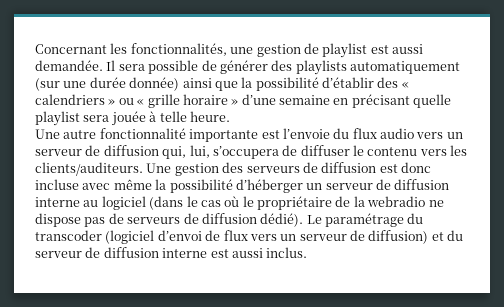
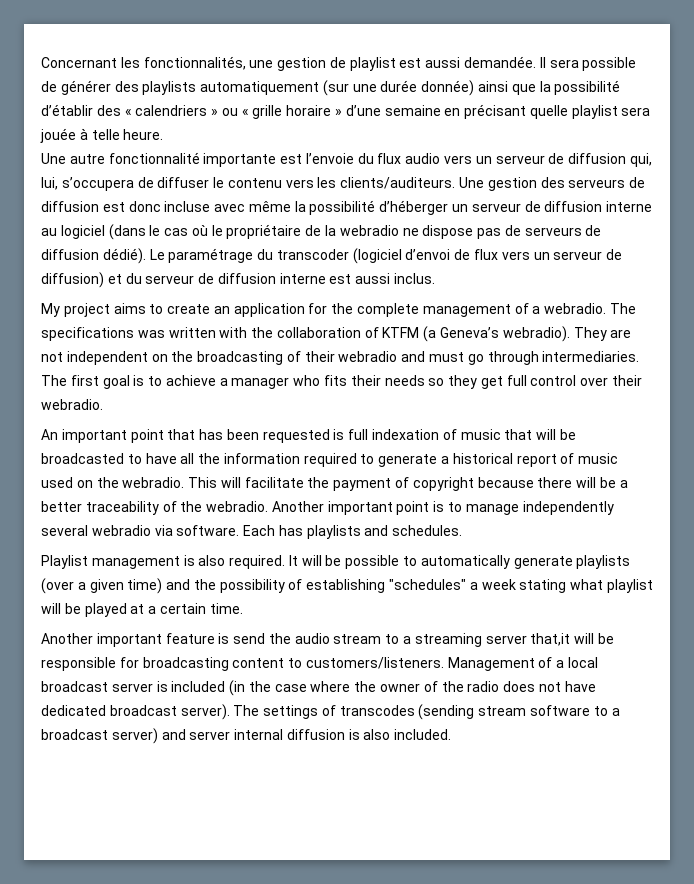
+ My project aims to create an application for the complete management of a webradio. The specifications was written with the collaboration of KTFM (a Geneva’s webradio). They are not independent on the broadcasting of their webradio and must go through intermediaries. The first goal is to achieve a manager who fits their needs so they get full control over their webradio.
+ An important point that has been requested is full indexation of music that will be broadcasted to have all the information required to generate a historical report of music used on the webradio. This will facilitate the payment of copyright because there will be a better traceability of the webradio. Another important point is to manage independently several webradio via software. Each has playlists and schedules.
+ Playlist management is also required. It will be possible to automatically generate playlists (over a given time) and the possibility of establishing "schedules" a week stating what playlist will be played at a certain time.
+ Another important feature is send the audio stream to a streaming server that,it will be responsible for broadcasting content to customers/listeners. Management of a local broadcast server is included (in the case where the owner of the radio does not have dedicated broadcast server). The settings of transcodes (sending stream software to a broadcast server) and server internal diffusion is also included.

